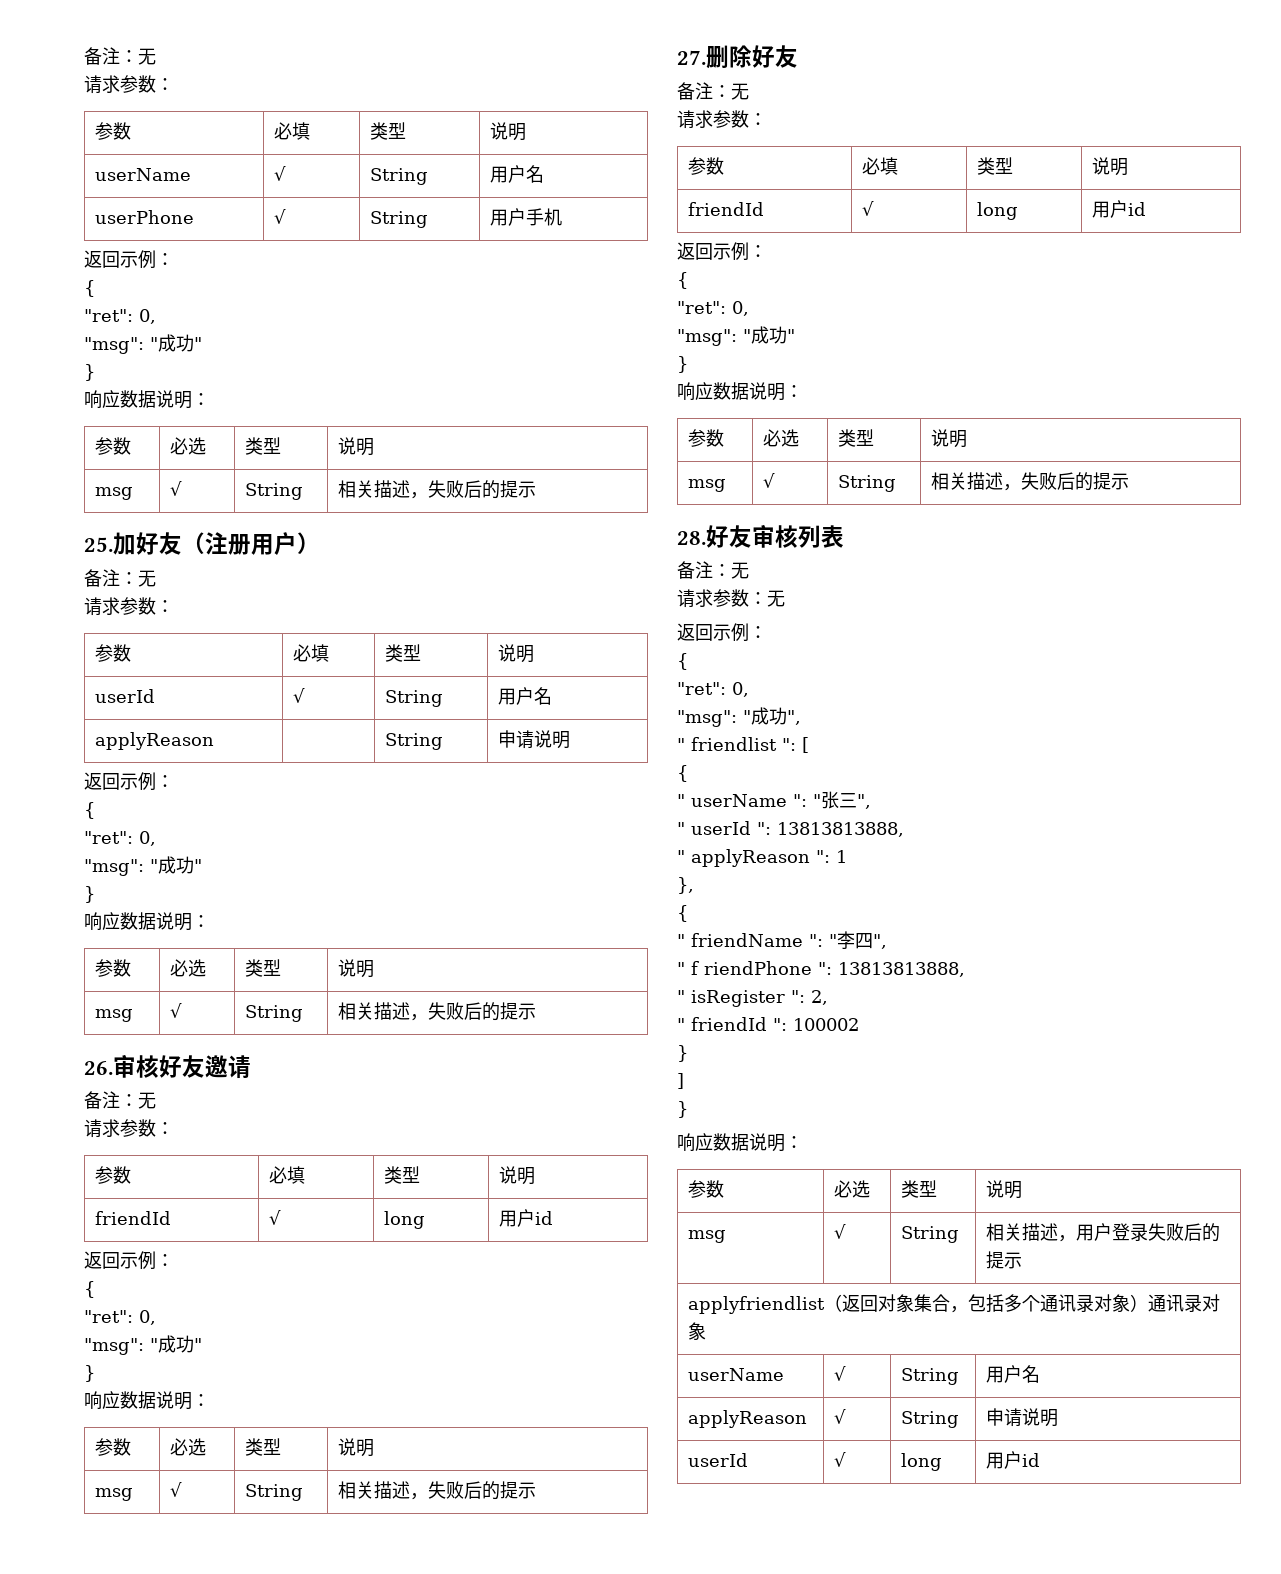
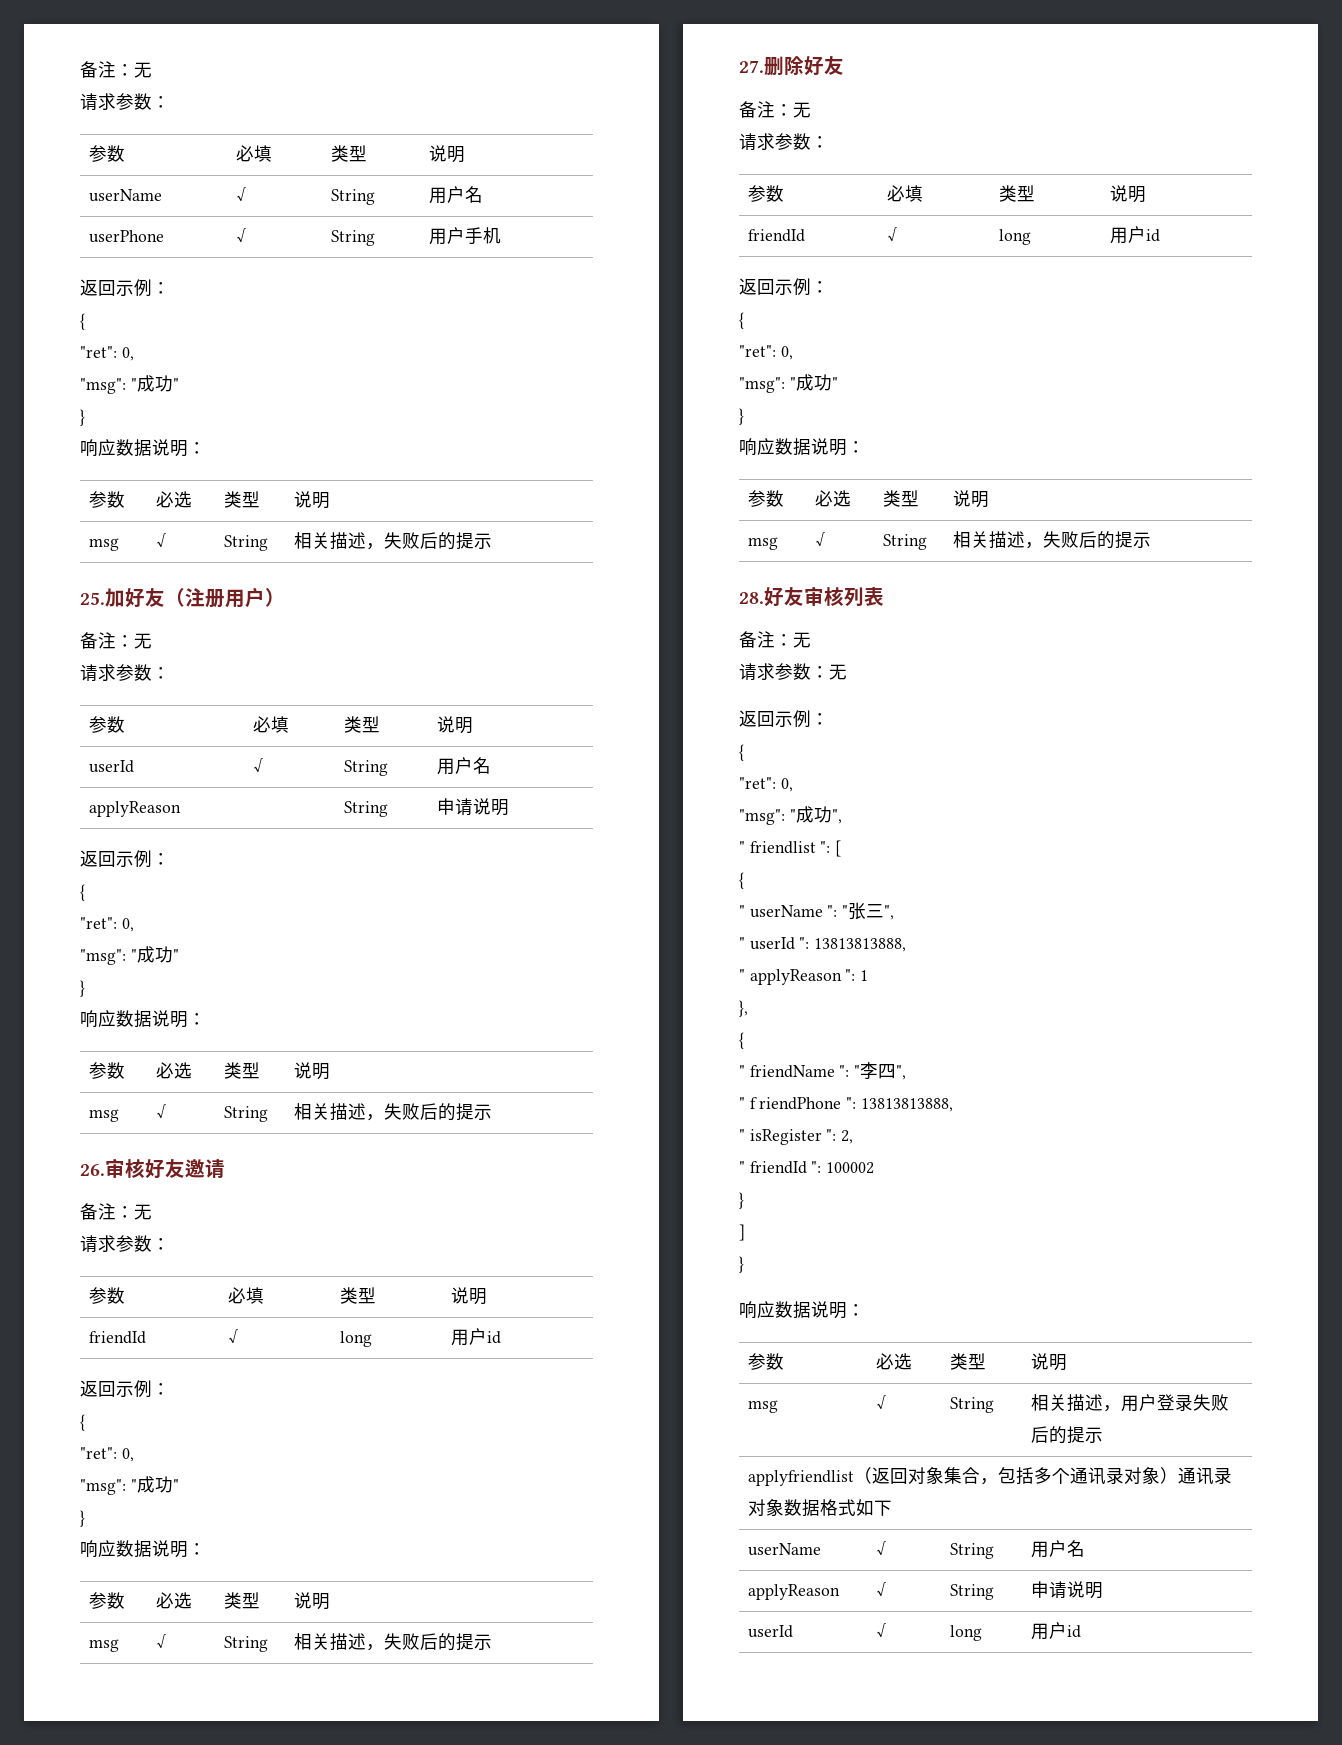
- applyfriendlist（返回对象集合，包括多个通讯录对象）通讯录对象
+ applyfriendlist（返回对象集合，包括多个通讯录对象）通讯录对象数据格式如下

